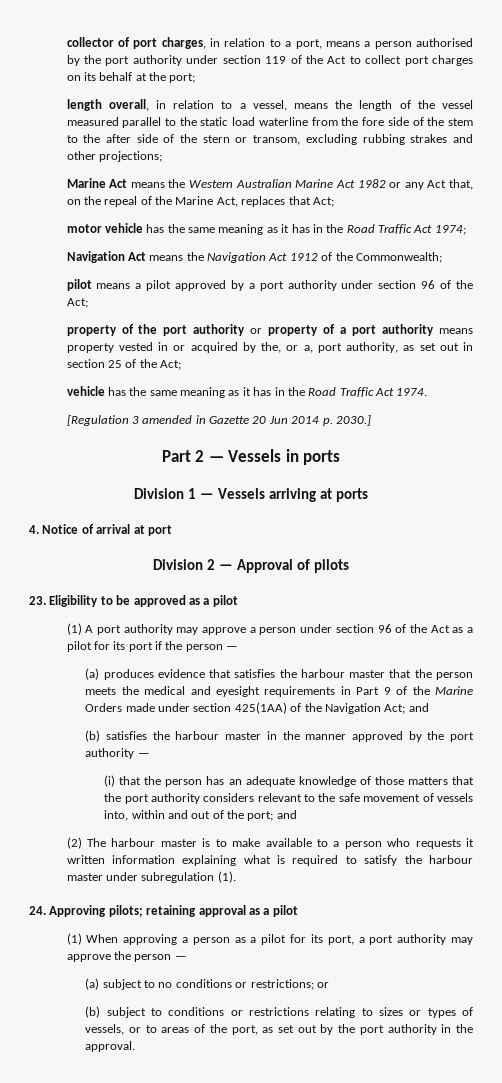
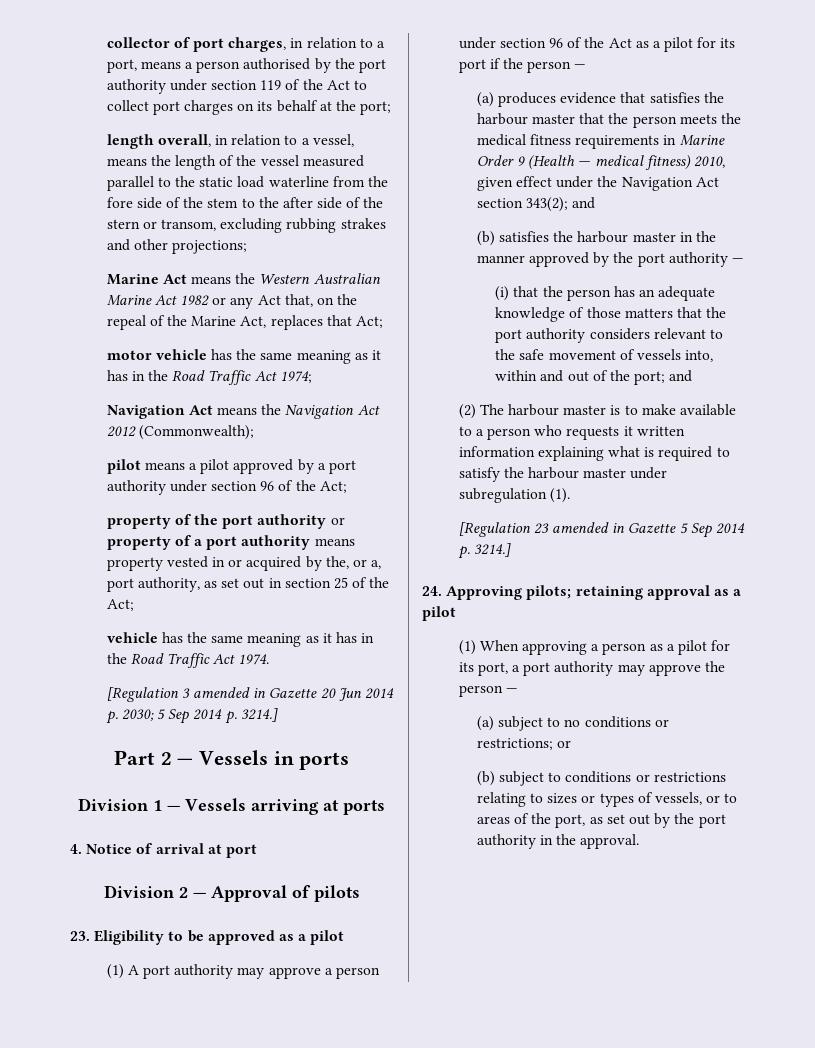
- Navigation Act means the Navigation Act 1912 of the Commonwealth;
+ Navigation Act means the Navigation Act 2012 (Commonwealth);
- [Regulation 3 amended in Gazette 20 Jun 2014 p. 2030.]
+ [Regulation 3 amended in Gazette 20 Jun 2014 p. 2030; 5 Sep 2014 p. 3214.]
- (a) produces evidence that satisfies the harbour master that the person meets the medical and eyesight requirements in Part 9 of the Marine Orders made under section 425(1AA) of the Navigation Act; and
+ (a) produces evidence that satisfies the harbour master that the person meets the medical fitness requirements in Marine Order 9 (Health — medical fitness) 2010, given effect under the Navigation Act section 343(2); and
+ [Regulation 23 amended in Gazette 5 Sep 2014 p. 3214.]

